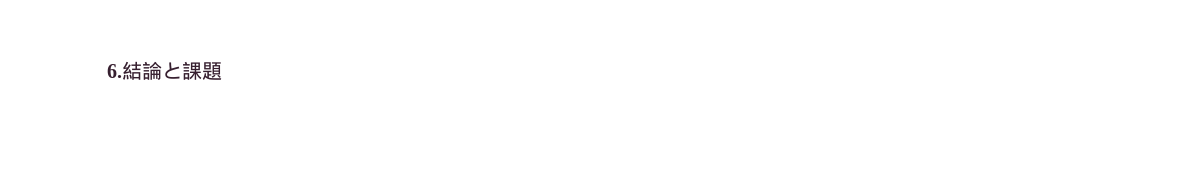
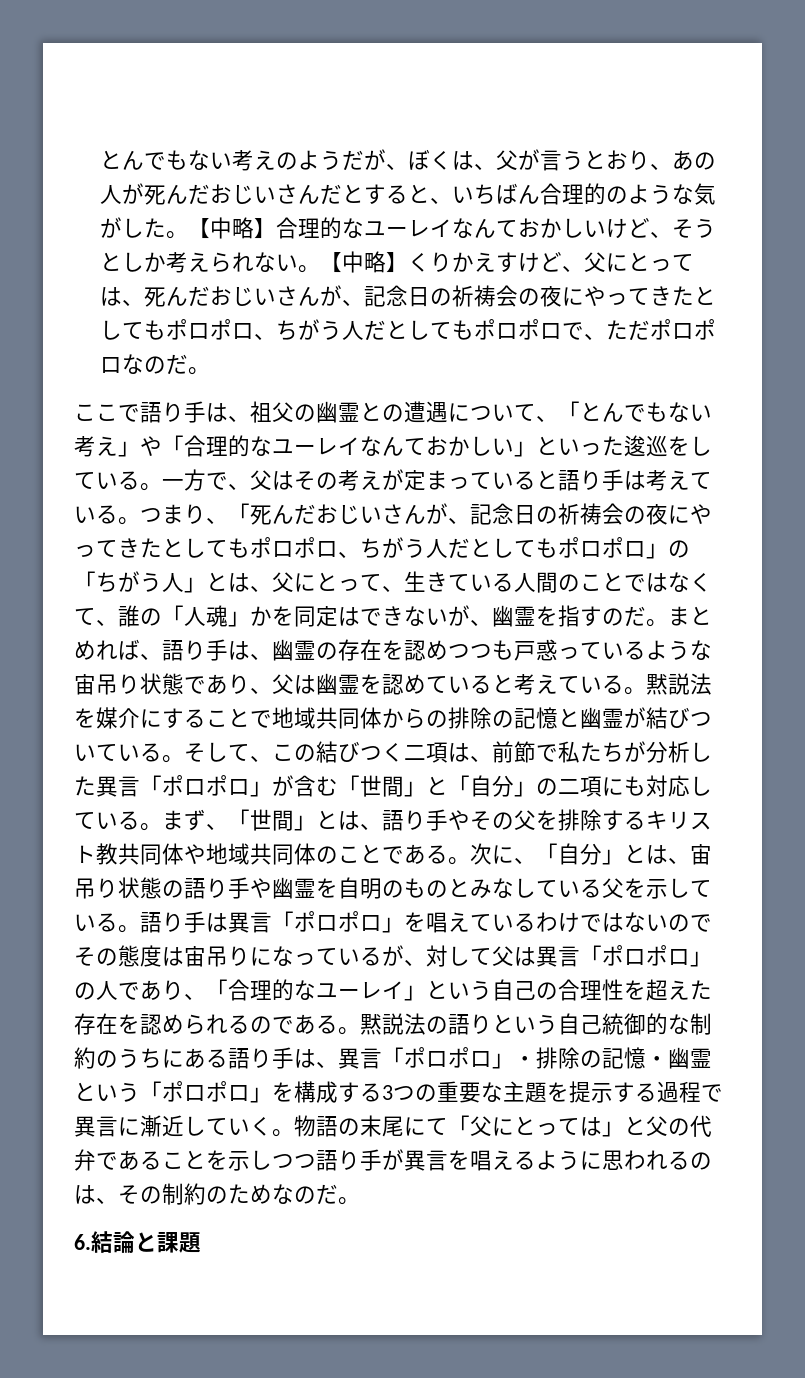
+ とんでもない考えのようだが、ぼくは、父が言うとおり、あの人が死んだおじいさんだとすると、いちばん合理的のような気がした。【中略】合理的なユーレイなんておかしいけど、そうとしか考えられない。【中略】くりかえすけど、父にとっては、死んだおじいさんが、記念日の祈祷会の夜にやってきたとしてもポロポロ、ちがう人だとしてもポロポロで、ただポロポロなのだ。
+ ここで語り手は、祖父の幽霊との遭遇について、「とんでもない考え」や「合理的なユーレイなんておかしい」といった逡巡をしている。一方で、父はその考えが定まっていると語り手は考えている。つまり、「死んだおじいさんが、記念日の祈祷会の夜にやってきたとしてもポロポロ、ちがう人だとしてもポロポロ」の「ちがう人」とは、父にとって、生きている人間のことではなくて、誰の「人魂」かを同定はできないが、幽霊を指すのだ。まとめれば、語り手は、幽霊の存在を認めつつも戸惑っているような宙吊り状態であり、父は幽霊を認めていると考えている。黙説法を媒介にすることで地域共同体からの排除の記憶と幽霊が結びついている。そして、この結びつく二項は、前節で私たちが分析した異言「ポロポロ」が含む「世間」と「自分」の二項にも対応している。まず、「世間」とは、語り手やその父を排除するキリスト教共同体や地域共同体のことである。次に、「自分」とは、宙吊り状態の語り手や幽霊を自明のものとみなしている父を示している。語り手は異言「ポロポロ」を唱えているわけではないのでその態度は宙吊りになっているが、対して父は異言「ポロポロ」の人であり、「合理的なユーレイ」という自己の合理性を超えた存在を認められるのである。黙説法の語りという自己統御的な制約のうちにある語り手は、異言「ポロポロ」・排除の記憶・幽霊という「ポロポロ」を構成する3つの重要な主題を提示する過程で異言に漸近していく。物語の末尾にて「父にとっては」と父の代弁であることを示しつつ語り手が異言を唱えるように思われるのは、その制約のためなのだ。

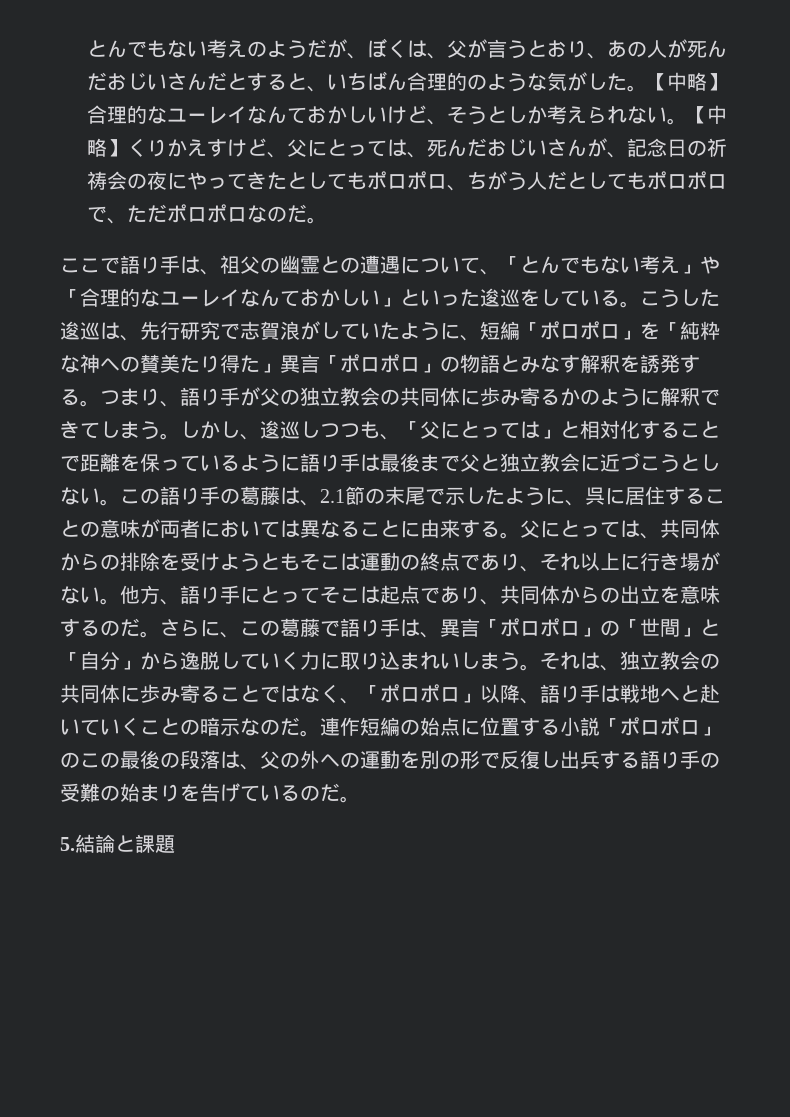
- 一方で、父はその考えが定まっていると語り手は考えている。つまり、「死んだおじいさんが、記念日の祈祷会の夜にやってきたとしてもポロポロ、ちがう人だとしてもポロポロ」の「ちがう人」とは、父にとって、生きている人間のことではなくて、誰の「人魂」かを同定はできないが、幽霊を指すのだ。まとめれば、語り手は、幽霊の存在を認めつつも戸惑っているような宙吊り状態であり、父は幽霊を認めていると考えている。黙説法を媒介にすることで地域共同体からの排除の記憶と幽霊が結びついている。そして、この結びつく二項は、前節で私たちが分析した異言「ポロポロ」が含む「世間」と「自分」の二項にも対応している。まず、「世間」とは、語り手やその父を排除するキリスト教共同体や地域共同体のことである。次に、「自分」とは、宙吊り状態の語り手や幽霊を自明のものとみなしている父を示している。語り手は異言「ポロポロ」を唱えているわけではないのでその態度は宙吊りになっているが、対して父は異言「ポロポロ」の人であり、「合理的なユーレイ」という自己の合理性を超えた存在を認められるのである。黙説法の語りという自己統御的な制約のうちにある語り手は、異言「ポロポロ」・排除の記憶・幽霊という「ポロポロ」を構成する3つの重要な主題を提示する過程で異言に漸近していく。物語の末尾にて「父にとっては」と父の代弁であることを示しつつ語り手が異言を唱えるように思われるのは、その制約のためなのだ。
- 6.結論と課題
+ こうした逡巡は、先行研究で志賀浪がしていたように、短編「ポロポロ」を「純粋な神への賛美たり得た」異言「ポロポロ」の物語とみなす解釈を誘発する。つまり、語り手が父の独立教会の共同体に歩み寄るかのように解釈できてしまう。しかし、逡巡しつつも、「父にとっては」と相対化することで距離を保っているように語り手は最後まで父と独立教会に近づこうとしない。この語り手の葛藤は、2.1節の末尾で示したように、呉に居住することの意味が両者においては異なることに由来する。父にとっては、共同体からの排除を受けようともそこは運動の終点であり、それ以上に行き場がない。他方、語り手にとってそこは起点であり、共同体からの出立を意味するのだ。さらに、この葛藤で語り手は、異言「ポロポロ」の「世間」と「自分」から逸脱していく力に取り込まれいしまう。それは、独立教会の共同体に歩み寄ることではなく、「ポロポロ」以降、語り手は戦地へと赴いていくことの暗示なのだ。連作短編の始点に位置する小説「ポロポロ」のこの最後の段落は、父の外への運動を別の形で反復し出兵する語り手の受難の始まりを告げているのだ。
+ 5.結論と課題

